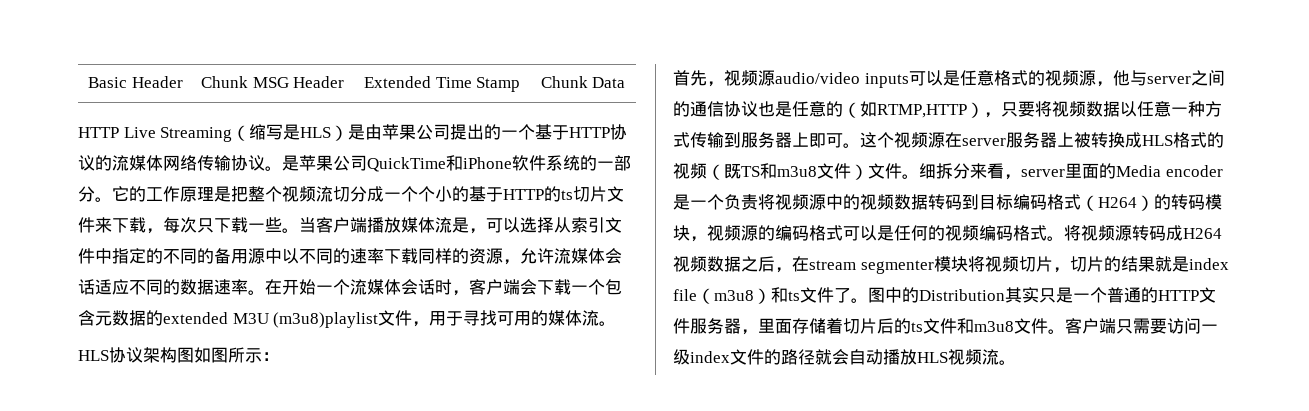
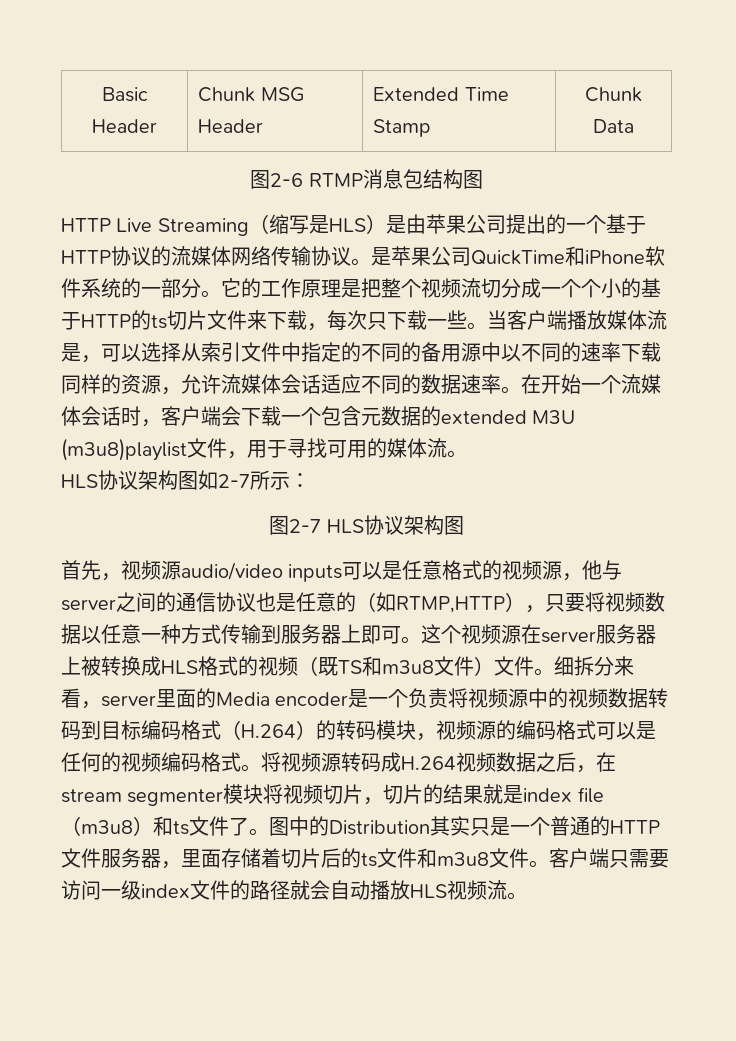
+ 图2-6 RTMP消息包结构图
- HLS协议架构图如图所示：
+ HLS协议架构图如2-7所示：
+ 图2-7 HLS协议架构图
- 细拆分来看，server里面的Media encoder是一个负责将视频源中的视频数据转码到目标编码格式（H264）的转码模块，视频源的编码格式可以是任何的视频编码格式。
+ 细拆分来看，server里面的Media encoder是一个负责将视频源中的视频数据转码到目标编码格式（H.264）的转码模块，视频源的编码格式可以是任何的视频编码格式。
- 将视频源转码成H264视频数据之后，在stream segmenter模块将视频切片，切片的结果就是index file（m3u8）和ts文件了。
+ 将视频源转码成H.264视频数据之后，在stream segmenter模块将视频切片，切片的结果就是index file（m3u8）和ts文件了。

